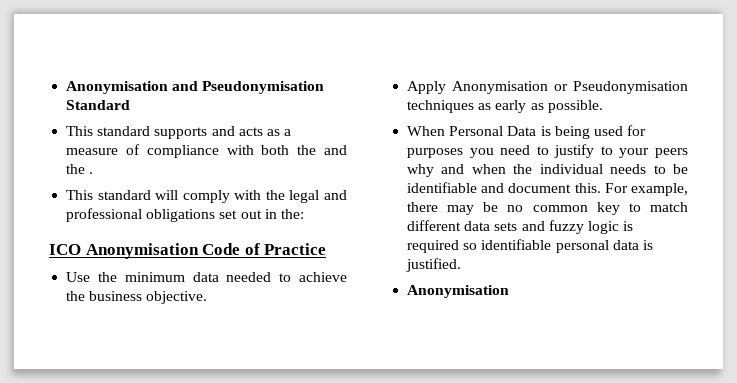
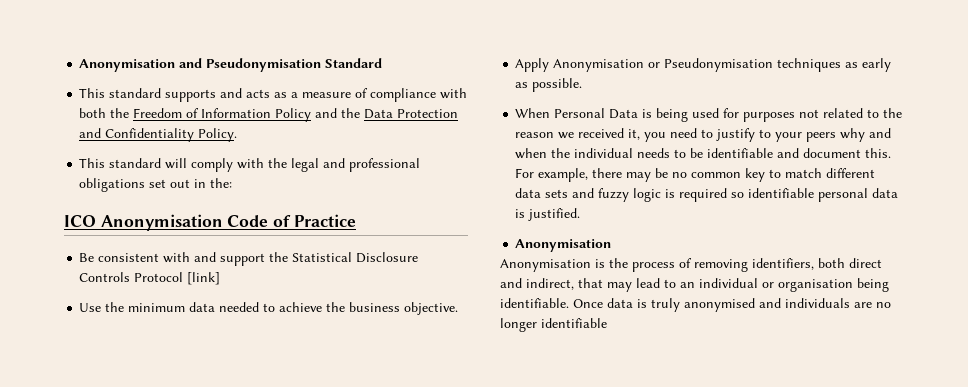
- This standard supports and acts as a measure of compliance with both the and the .
+ This standard supports and acts as a measure of compliance with both the Freedom of Information Policy and the Data Protection and Confidentiality Policy.
+ Be consistent with and support the Statistical Disclosure Controls Protocol [link]
- When Personal Data is being used for purposes you need to justify to your peers why and when the individual needs to be identifiable and document this.
+ When Personal Data is being used for purposes not related to the reason we received it, you need to justify to your peers why and when the individual needs to be identifiable and document this.
+ Anonymisation is the process of removing identifiers, both direct and indirect, that may lead to an individual or organisation being identifiable. Once data is truly anonymised and individuals are no longer identifiable

